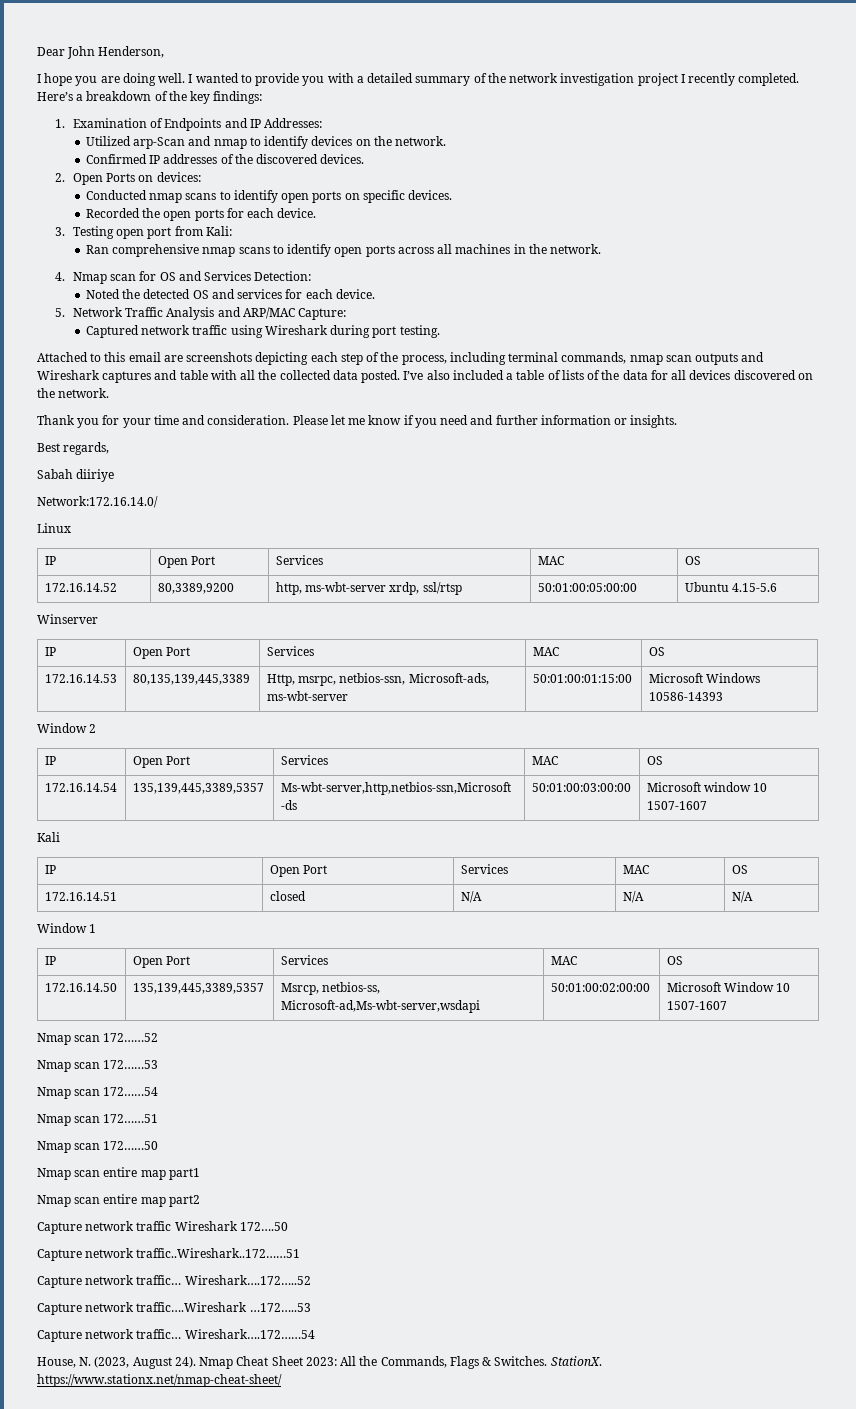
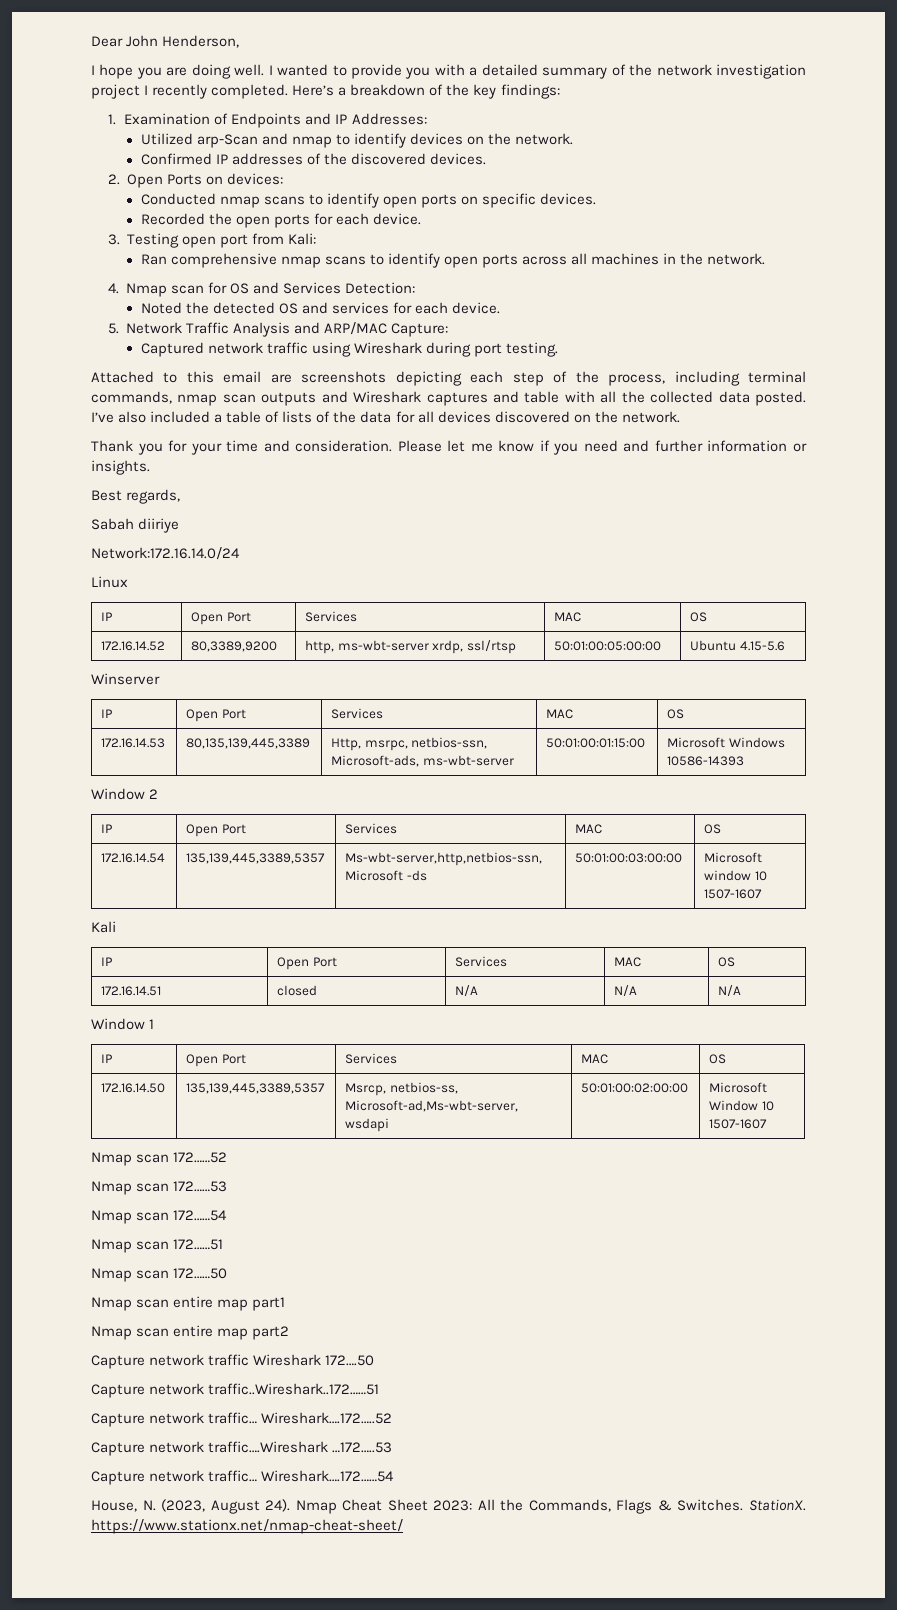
- Network:172.16.14.0/
+ Network:172.16.14.0/24

